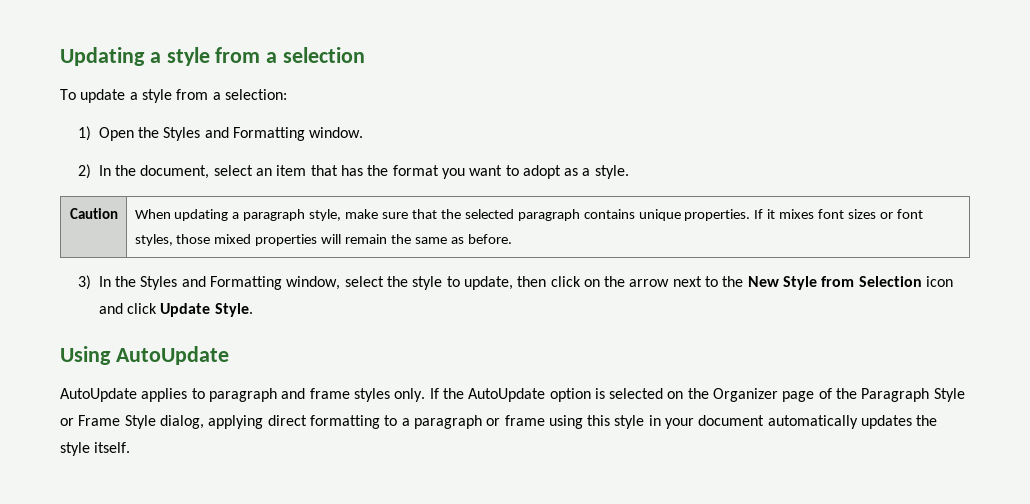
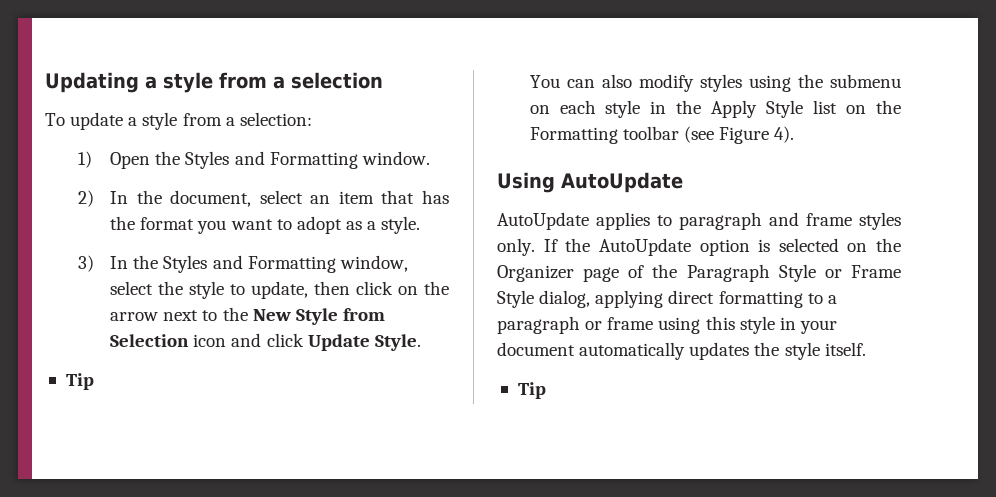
- Caution | When updating a paragraph style, make sure that the selected paragraph contains unique properties. If it mixes font sizes or font styles, those mixed properties will remain the same as before.
  3) In the Styles and Formatting window, select the style to update, then click on the arrow next to the New Style from Selection icon and click Update Style.
+ Tip
+ You can also modify styles using the submenu on each style in the Apply Style list on the Formatting toolbar (see Figure 4).
  If the AutoUpdate option is selected on the Organizer page of the Paragraph Style or Frame Style dialog, applying direct formatting to a paragraph or frame using this style in your document automatically updates the style itself.
+ Tip

